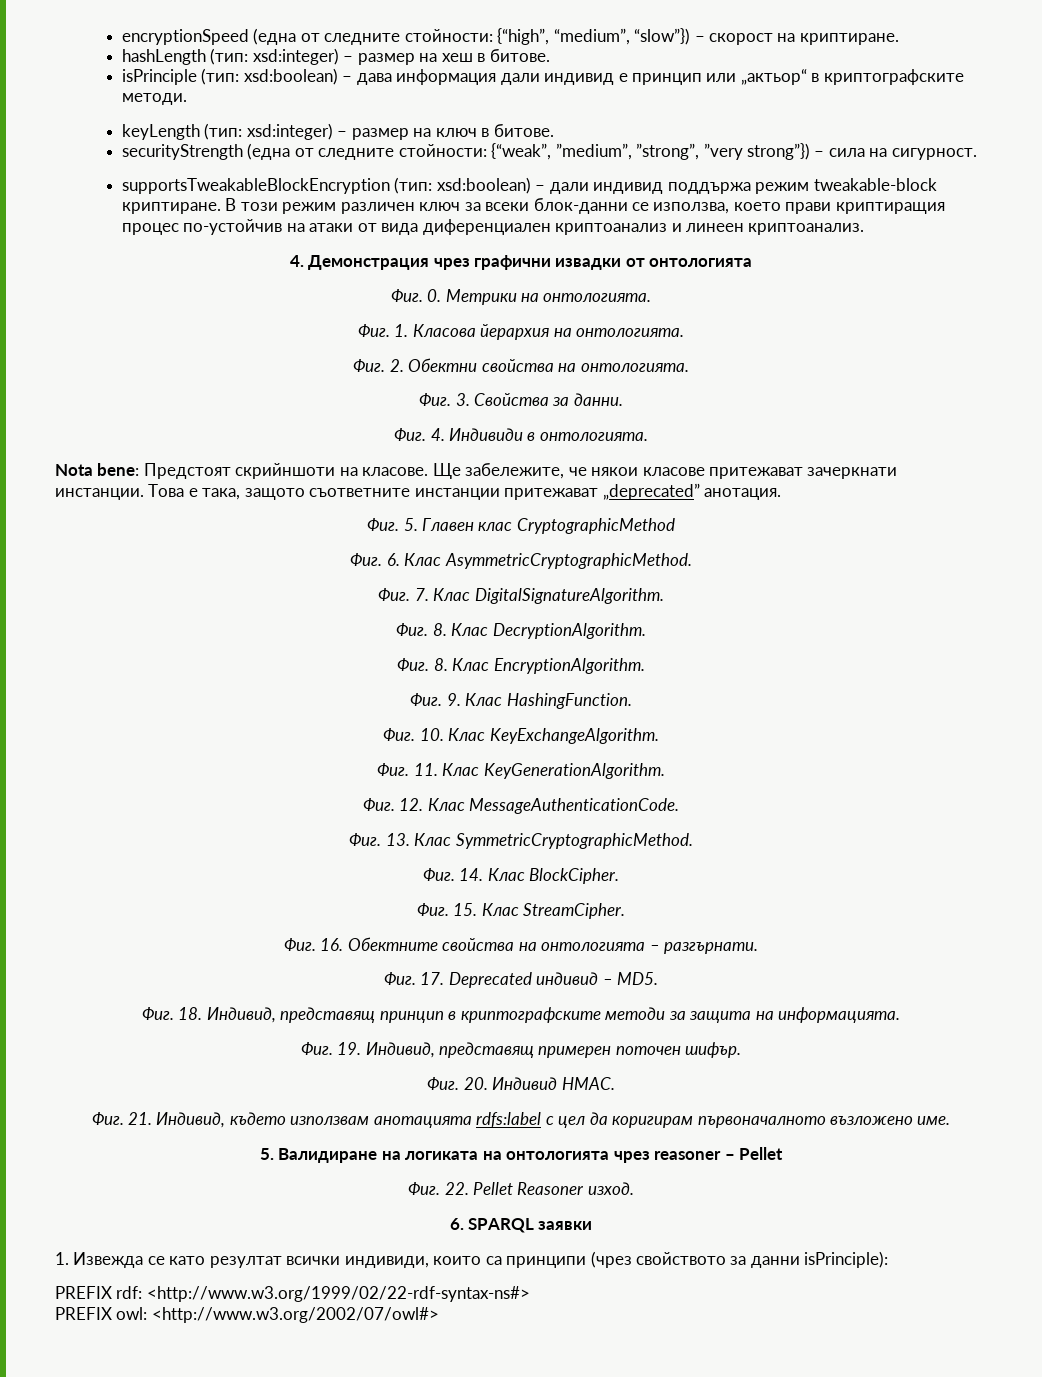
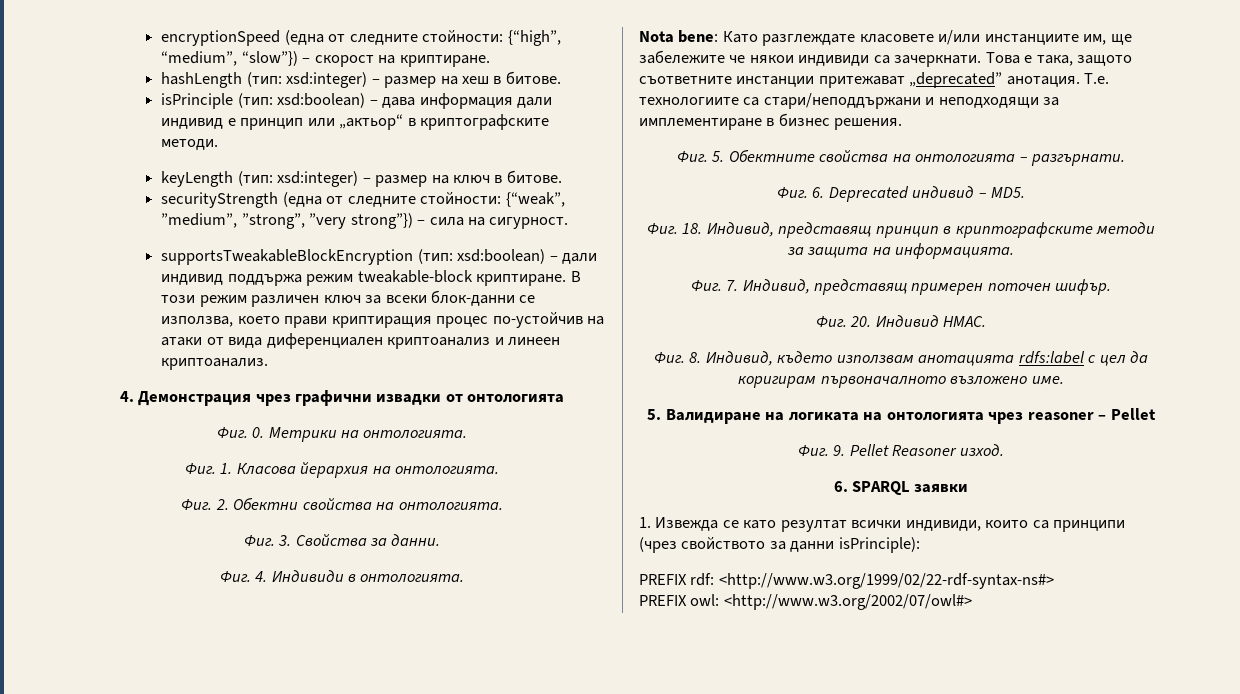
- Nota bene: Предстоят скрийншоти на класове. Ще забележите, че някои класове притежават зачеркнати инстанции.
+ Nota bene: Като разглеждате класовете и/или инстанциите им, ще забележите че някои индивиди са зачеркнати.
- Това е така, защото съответните инстанции притежават „deprecated” анотация.
- Фиг. 5. Главен клас CryptographicMethod
- Фиг. 6. Клас AsymmetricCryptographicMethod.
- Фиг. 7. Клас DigitalSignatureAlgorithm.
- Фиг. 8. Клас DecryptionAlgorithm.
- Фиг. 8. Клас EncryptionAlgorithm.
- Фиг. 9. Клас HashingFunction.
- Фиг. 10. Клас KeyExchangeAlgorithm.
- Фиг. 11. Клас KeyGenerationAlgorithm.
- Фиг. 12. Клас MessageAuthenticationCode.
- Фиг. 13. Клас SymmetricCryptographicMethod.
- Фиг. 14. Клас BlockCipher.
- Фиг. 15. Клас StreamCipher.
- Фиг. 16. Обектните свойства на онтологията – разгърнати.
+ Това е така, защото съответните инстанции притежават „deprecated” анотация. Т.е. технологиите са стари/неподдържани и неподходящи за имплементиране в бизнес решения.
+ Фиг. 5. Обектните свойства на онтологията – разгърнати.
- Фиг. 17. Deprecated индивид – MD5.
+ Фиг. 6. Deprecated индивид – MD5.
- Фиг. 19. Индивид, представящ примерен поточен шифър.
+ Фиг. 7. Индивид, представящ примерен поточен шифър.
- Фиг. 21. Индивид, където използвам анотацията rdfs:label с цел да коригирам първоначалното възложено име.
+ Фиг. 8. Индивид, където използвам анотацията rdfs:label с цел да коригирам първоначалното възложено име.
- Фиг. 22. Pellet Reasoner изход.
+ Фиг. 9. Pellet Reasoner изход.

